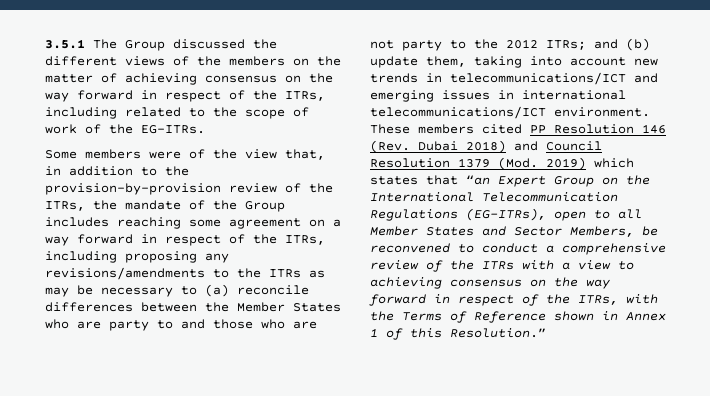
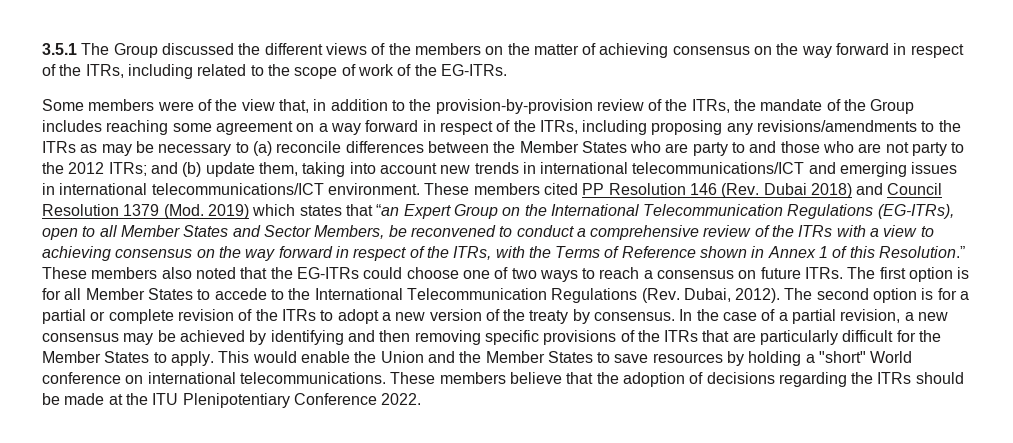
- and (b) update them, taking into account new trends in telecommunications/ICT and emerging issues in international telecommunications/ICT environment.
+ and (b) update them, taking into account new trends in international telecommunications/ICT and emerging issues in international telecommunications/ICT environment.
+ These members also noted that the EG-ITRs could choose one of two ways to reach a consensus on future ITRs. The first option is for all Member States to accede to the International Telecommunication Regulations (Rev. Dubai, 2012). The second option is for a partial or complete revision of the ITRs to adopt a new version of the treaty by consensus. In the case of a partial revision, a new consensus may be achieved by identifying and then removing specific provisions of the ITRs that are particularly difficult for the Member States to apply. This would enable the Union and the Member States to save resources by holding a "short" World conference on international telecommunications. These members believe that the adoption of decisions regarding the ITRs should be made at the ITU Plenipotentiary Conference 2022.

